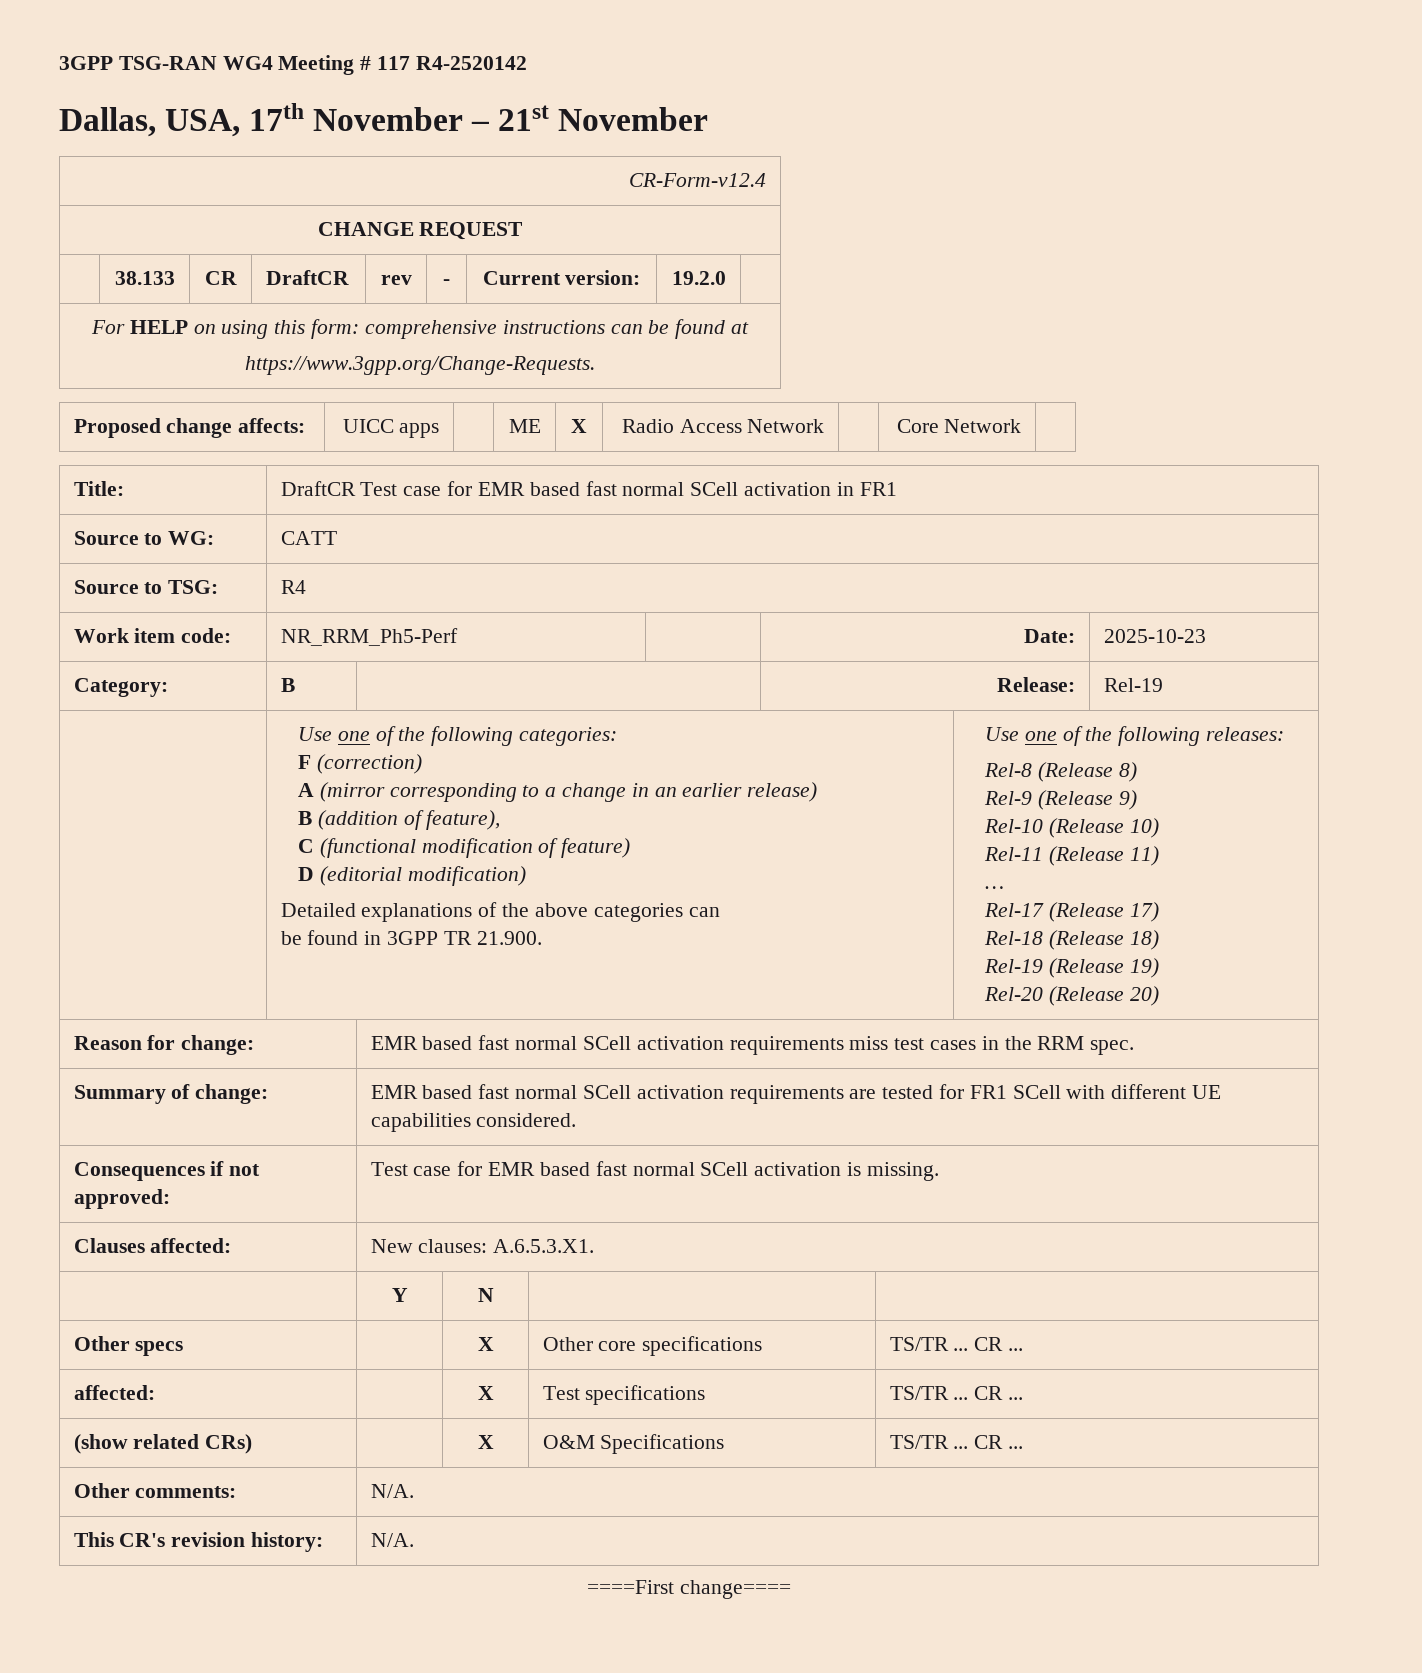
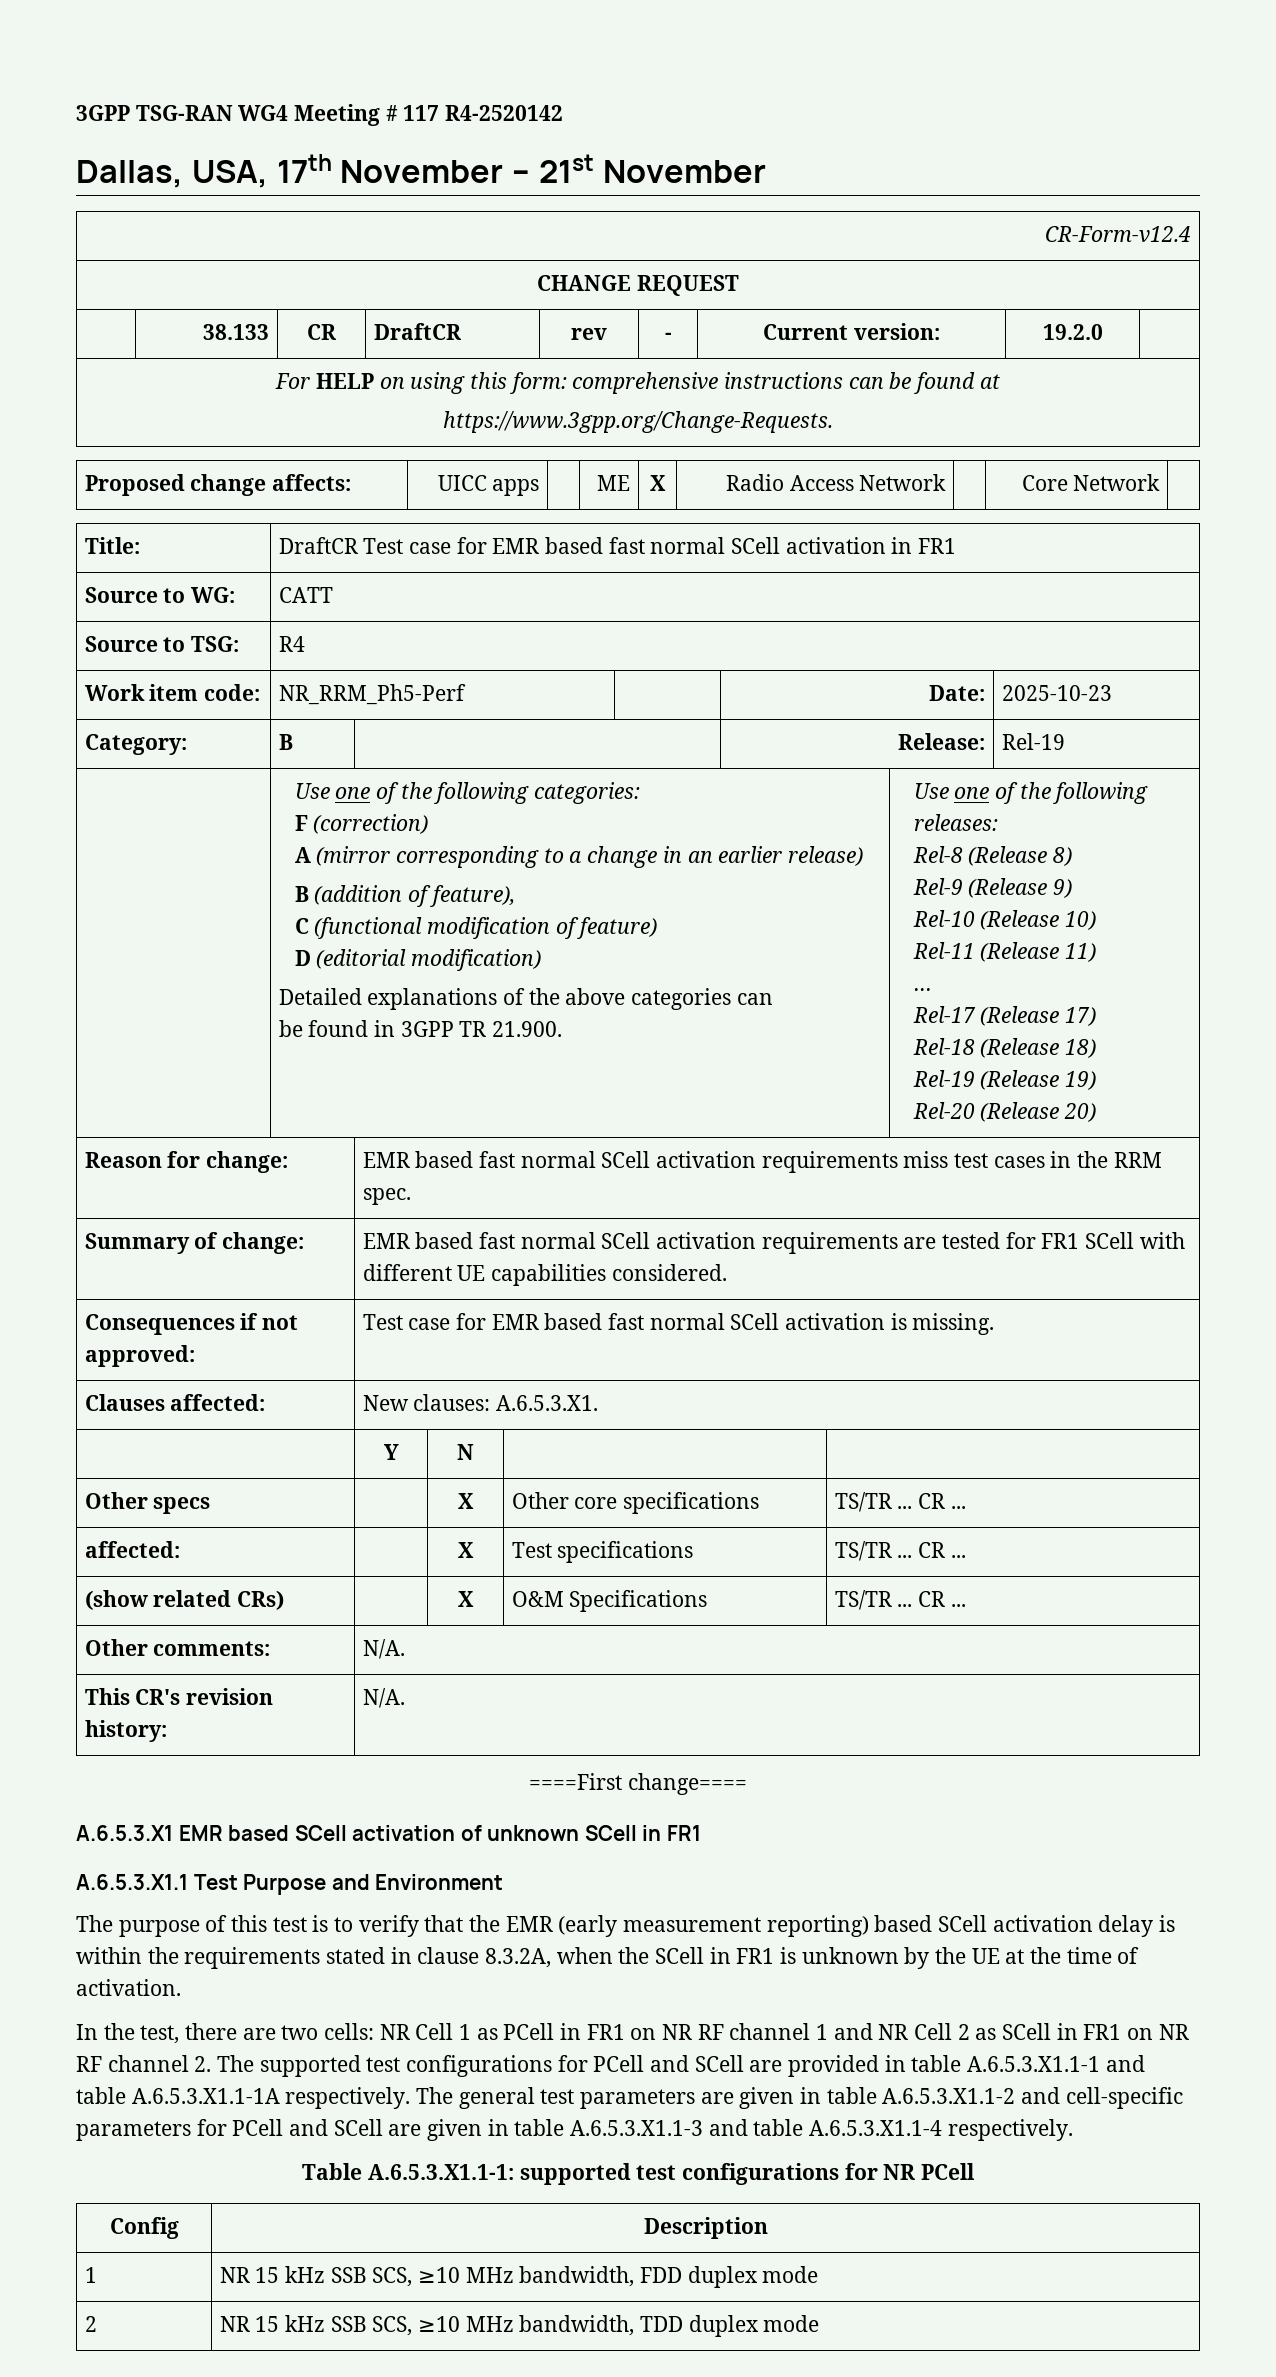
+ A.6.5.3.X1 EMR based SCell activation of unknown SCell in FR1
+ A.6.5.3.X1.1 Test Purpose and Environment
+ The purpose of this test is to verify that the EMR (early measurement reporting) based SCell activation delay is within the requirements stated in clause 8.3.2A, when the SCell in FR1 is unknown by the UE at the time of activation.
+ In the test, there are two cells: NR Cell 1 as PCell in FR1 on NR RF channel 1 and NR Cell 2 as SCell in FR1 on NR RF channel 2. The supported test configurations for PCell and SCell are provided in table A.6.5.3.X1.1-1 and table A.6.5.3.X1.1-1A respectively. The general test parameters are given in table A.6.5.3.X1.1-2 and cell-specific parameters for PCell and SCell are given in table A.6.5.3.X1.1-3 and table A.6.5.3.X1.1-4 respectively.
+ Table A.6.5.3.X1.1-1: supported test configurations for NR PCell
+ Config | Description
+ 1 | NR 15 kHz SSB SCS, ≥10 MHz bandwidth, FDD duplex mode
+ 2 | NR 15 kHz SSB SCS, ≥10 MHz bandwidth, TDD duplex mode

